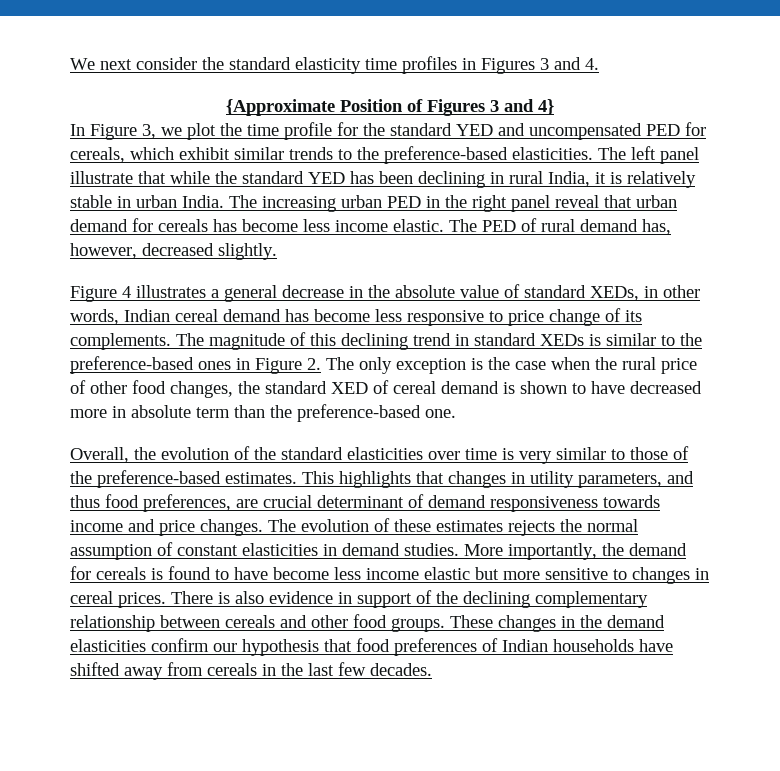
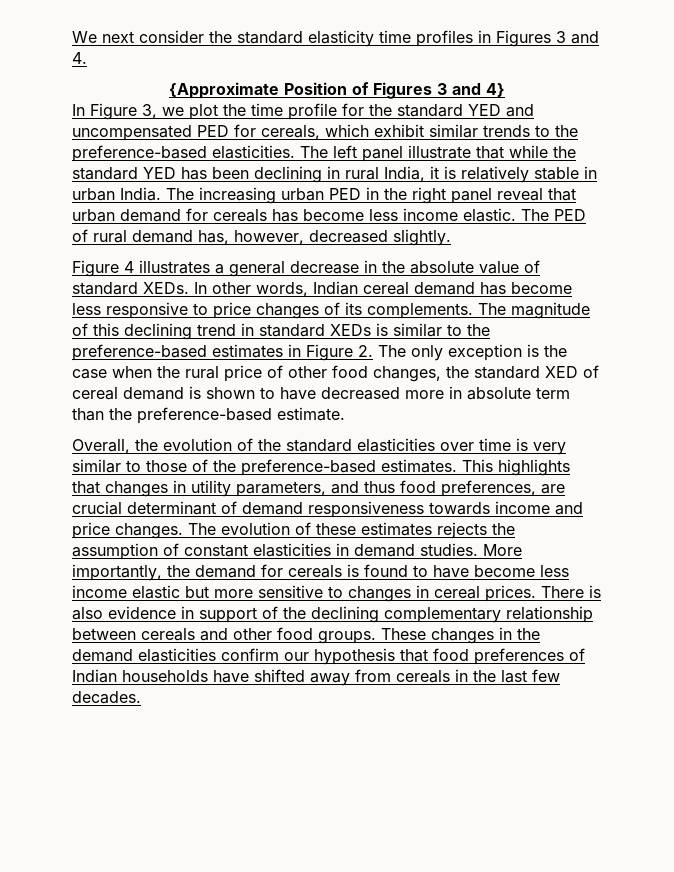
- Figure 4 illustrates a general decrease in the absolute value of standard XEDs, in other words, Indian cereal demand has become less responsive to price change of its complements.
+ Figure 4 illustrates a general decrease in the absolute value of standard XEDs. In other words, Indian cereal demand has become less responsive to price changes of its complements.
- The magnitude of this declining trend in standard XEDs is similar to the preference-based ones in Figure 2. The only exception is the case when the rural price of other food changes, the standard XED of cereal demand is shown to have decreased more in absolute term than the preference-based one.
+ The magnitude of this declining trend in standard XEDs is similar to the preference-based estimates in Figure 2. The only exception is the case when the rural price of other food changes, the standard XED of cereal demand is shown to have decreased more in absolute term than the preference-based estimate.
- The evolution of these estimates rejects the normal assumption of constant elasticities in demand studies.
+ The evolution of these estimates rejects the assumption of constant elasticities in demand studies.

